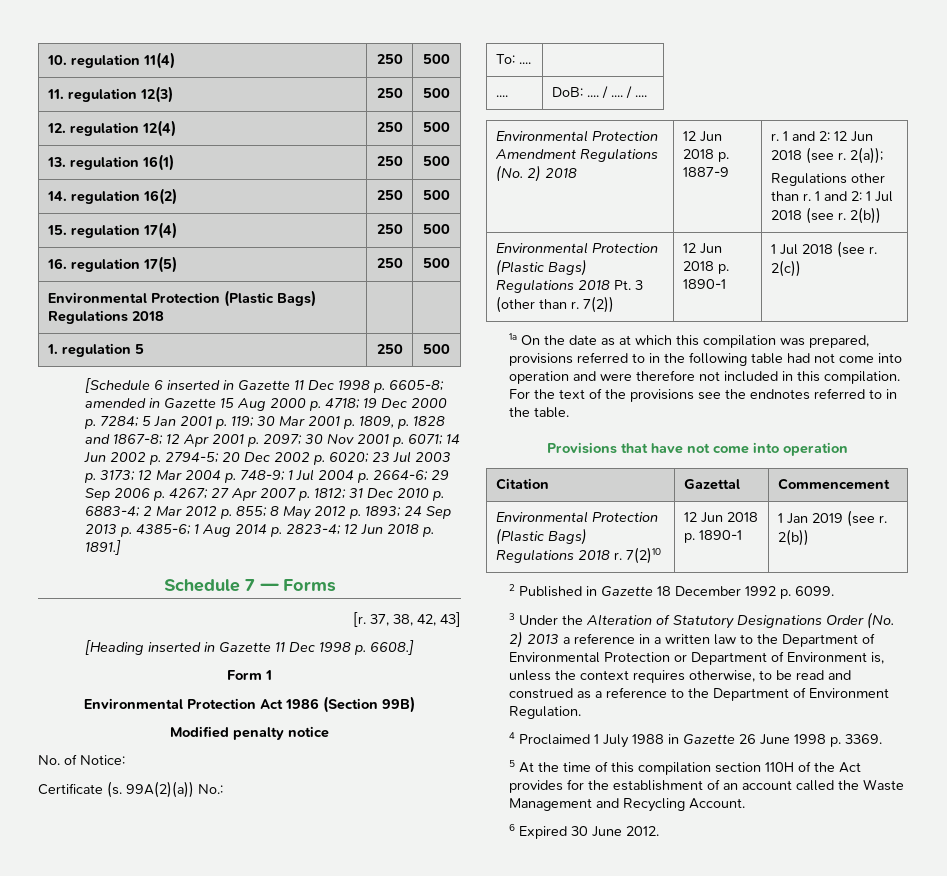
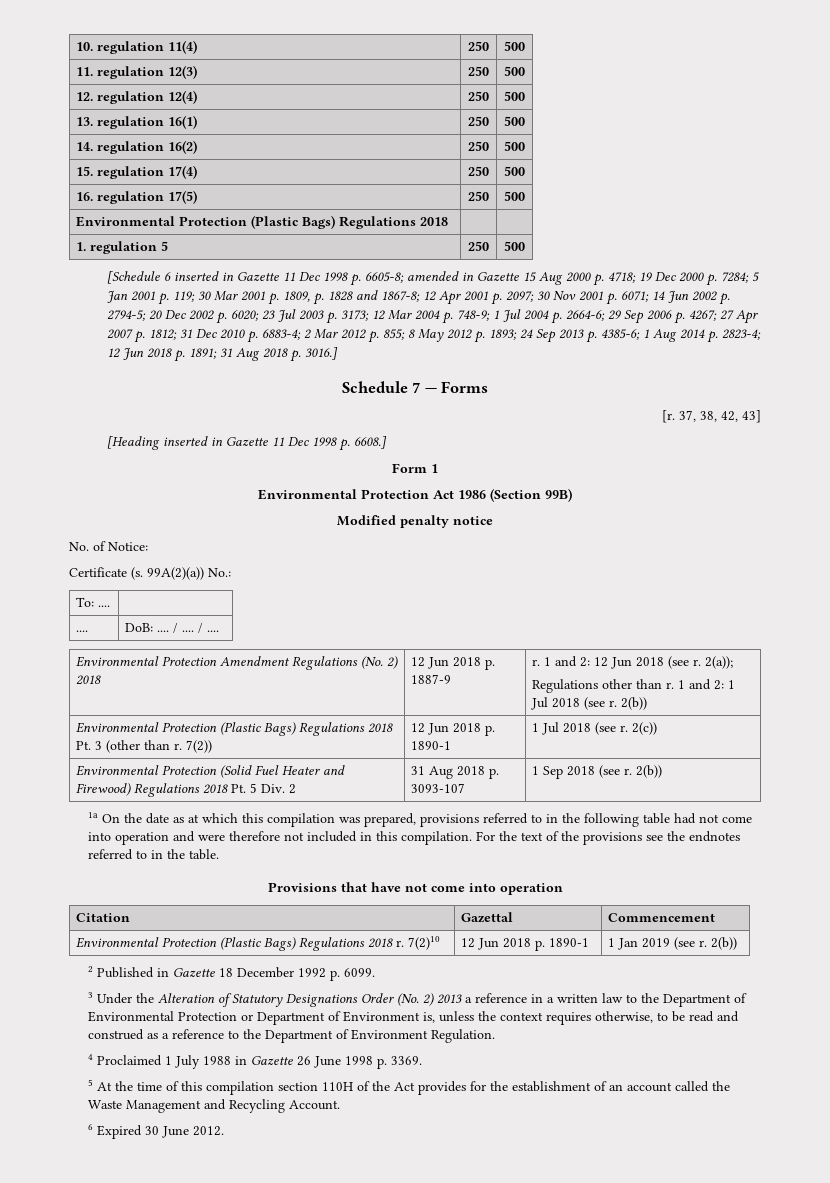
- 12 Jun 2018 p. 1891.]
+ 12 Jun 2018 p. 1891; 31 Aug 2018 p. 3016.]
+ Environmental Protection (Solid Fuel Heater and Firewood) Regulations 2018 Pt. 5 Div. 2 | 31 Aug 2018 p. 3093-107 | 1 Sep 2018 (see r. 2(b))

